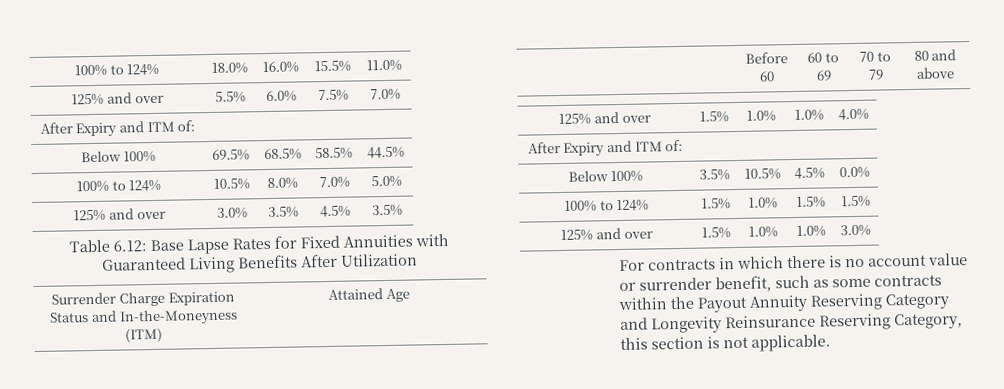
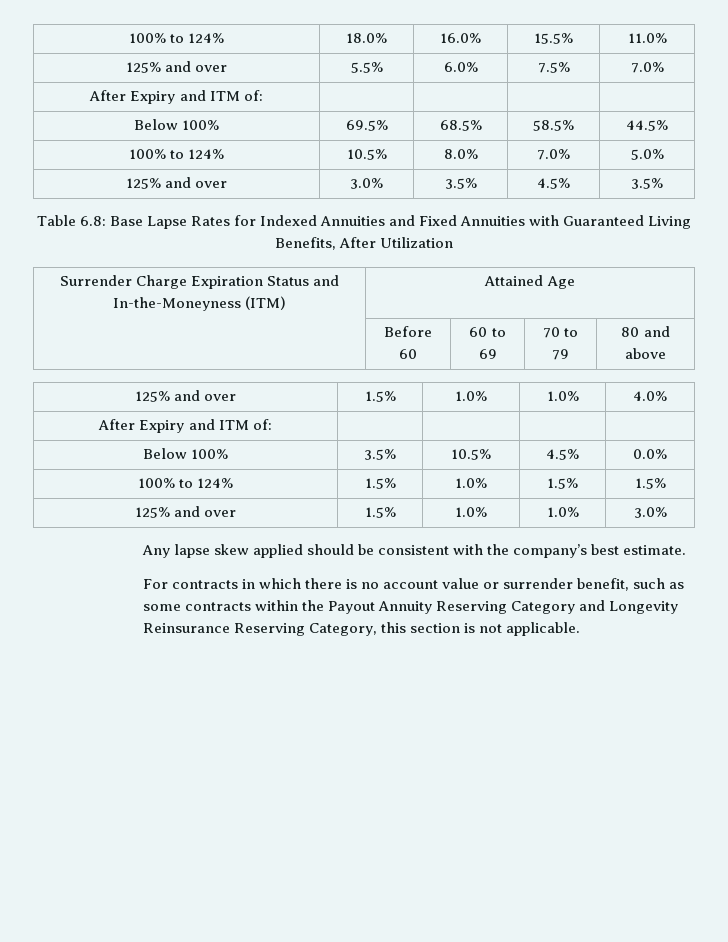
- Table 6.12: Base Lapse Rates for Fixed Annuities with Guaranteed Living Benefits After Utilization
+ Table 6.8: Base Lapse Rates for Indexed Annuities and Fixed Annuities with Guaranteed Living Benefits, After Utilization
+ Any lapse skew applied should be consistent with the company’s best estimate.

